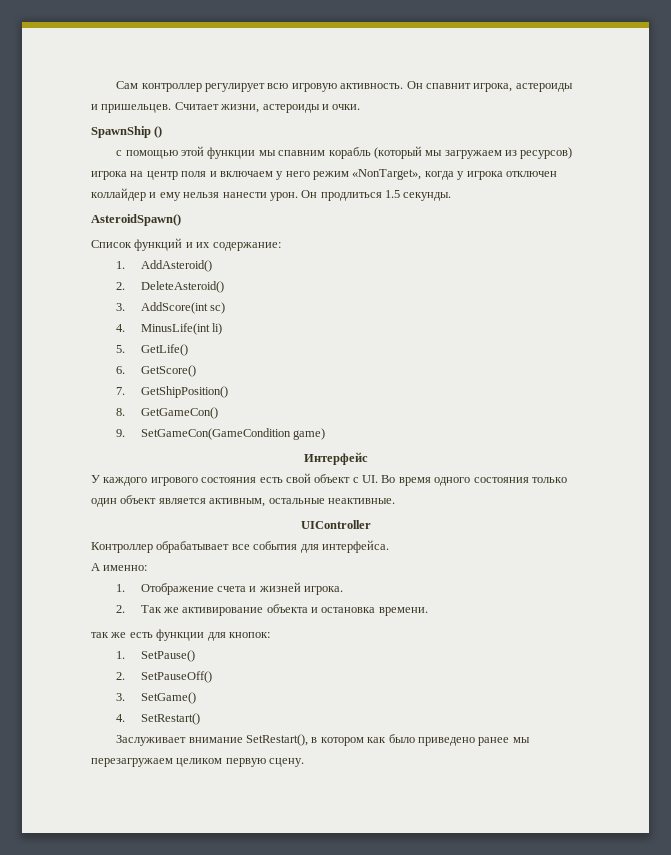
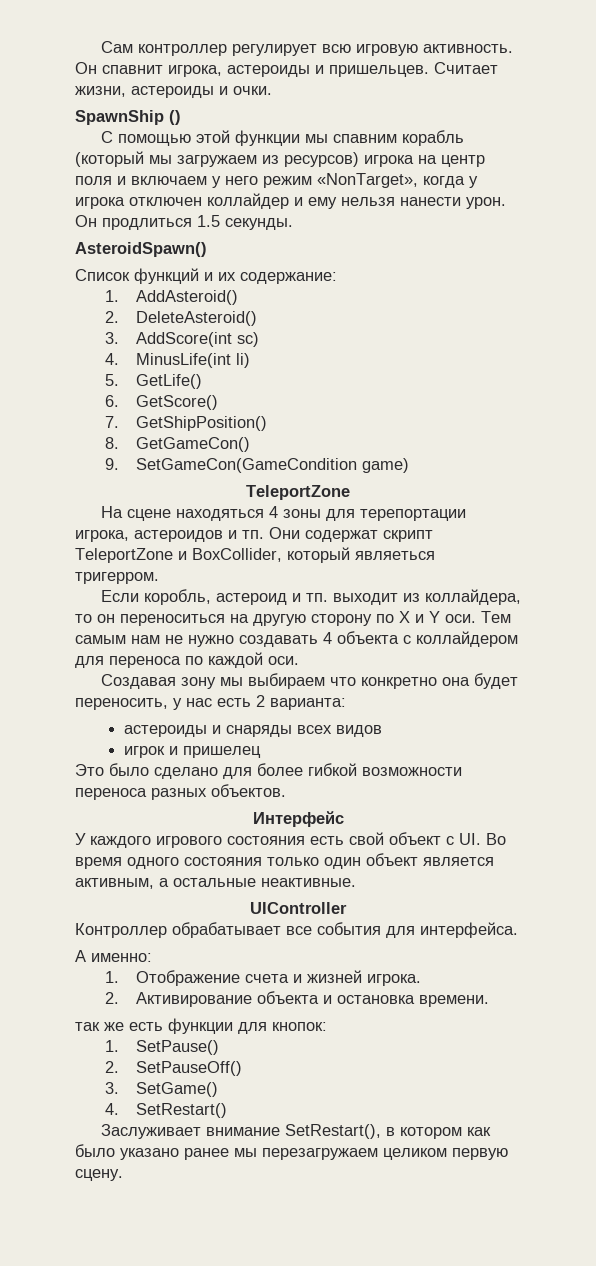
- с помощью этой функции мы спавним корабль (который мы загружаем из ресурсов) игрока на центр поля и включаем у него режим «NonTarget», когда у игрока отключен коллайдер и ему нельзя нанести урон.
+ С помощью этой функции мы спавним корабль (который мы загружаем из ресурсов) игрока на центр поля и включаем у него режим «NonTarget», когда у игрока отключен коллайдер и ему нельзя нанести урон.
  9. SetGameCon(GameCondition game)
+ TeleportZone
+ На сцене находяться 4 зоны для терепортации игрока, астероидов и тп. Они содержат скрипт TeleportZone и BoxCollider, который являеться тригерром.
+ Если коробль, астероид и тп. выходит из коллайдера, то он переноситься на другую сторону по X и Y оси. Тем самым нам не нужно создавать 4 объекта с коллайдером для переноса по каждой оси.
+ Создавая зону мы выбираем что конкретно она будет переносить, у нас есть 2 варианта:
+ астероиды и снаряды всех видов
+ игрок и пришелец
+ Это было сделано для более гибкой возможности переноса разных объектов.
- У каждого игрового состояния есть свой объект с UI. Во время одного состояния только один объект является активным, остальные неактивные.
+ У каждого игрового состояния есть свой объект с UI. Во время одного состояния только один объект является активным, а остальные неактивные.
- 2. Так же активирование объекта и остановка времени.
+ 2. Активирование объекта и остановка времени.
- Заслуживает внимание SetRestart(), в котором как было приведено ранее мы перезагружаем целиком первую сцену.
+ Заслуживает внимание SetRestart(), в котором как было указано ранее мы перезагружаем целиком первую сцену.

